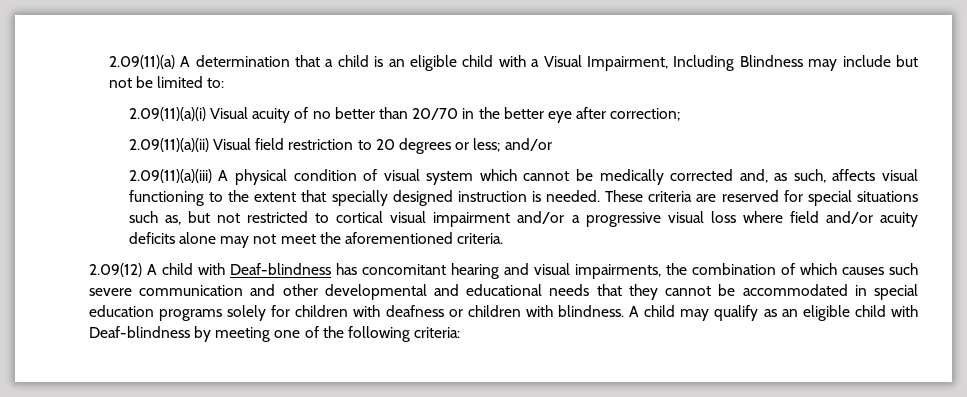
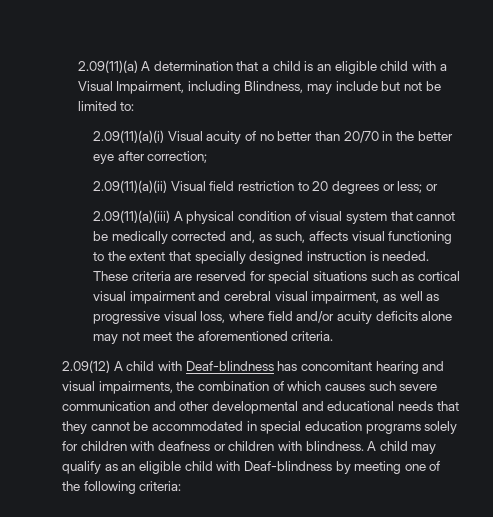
- 2.09(11)(a) A determination that a child is an eligible child with a Visual Impairment, Including Blindness may include but not be limited to:
+ 2.09(11)(a) A determination that a child is an eligible child with a Visual Impairment, including Blindness, may include but not be limited to:
- 2.09(11)(a)(ii) Visual field restriction to 20 degrees or less; and/or
+ 2.09(11)(a)(ii) Visual field restriction to 20 degrees or less; or
- 2.09(11)(a)(iii) A physical condition of visual system which cannot be medically corrected and, as such, affects visual functioning to the extent that specially designed instruction is needed.
+ 2.09(11)(a)(iii) A physical condition of visual system that cannot be medically corrected and, as such, affects visual functioning to the extent that specially designed instruction is needed.
- These criteria are reserved for special situations such as, but not restricted to cortical visual impairment and/or a progressive visual loss where field and/or acuity deficits alone may not meet the aforementioned criteria.
+ These criteria are reserved for special situations such as cortical visual impairment and cerebral visual impairment, as well as progressive visual loss, where field and/or acuity deficits alone may not meet the aforementioned criteria.

